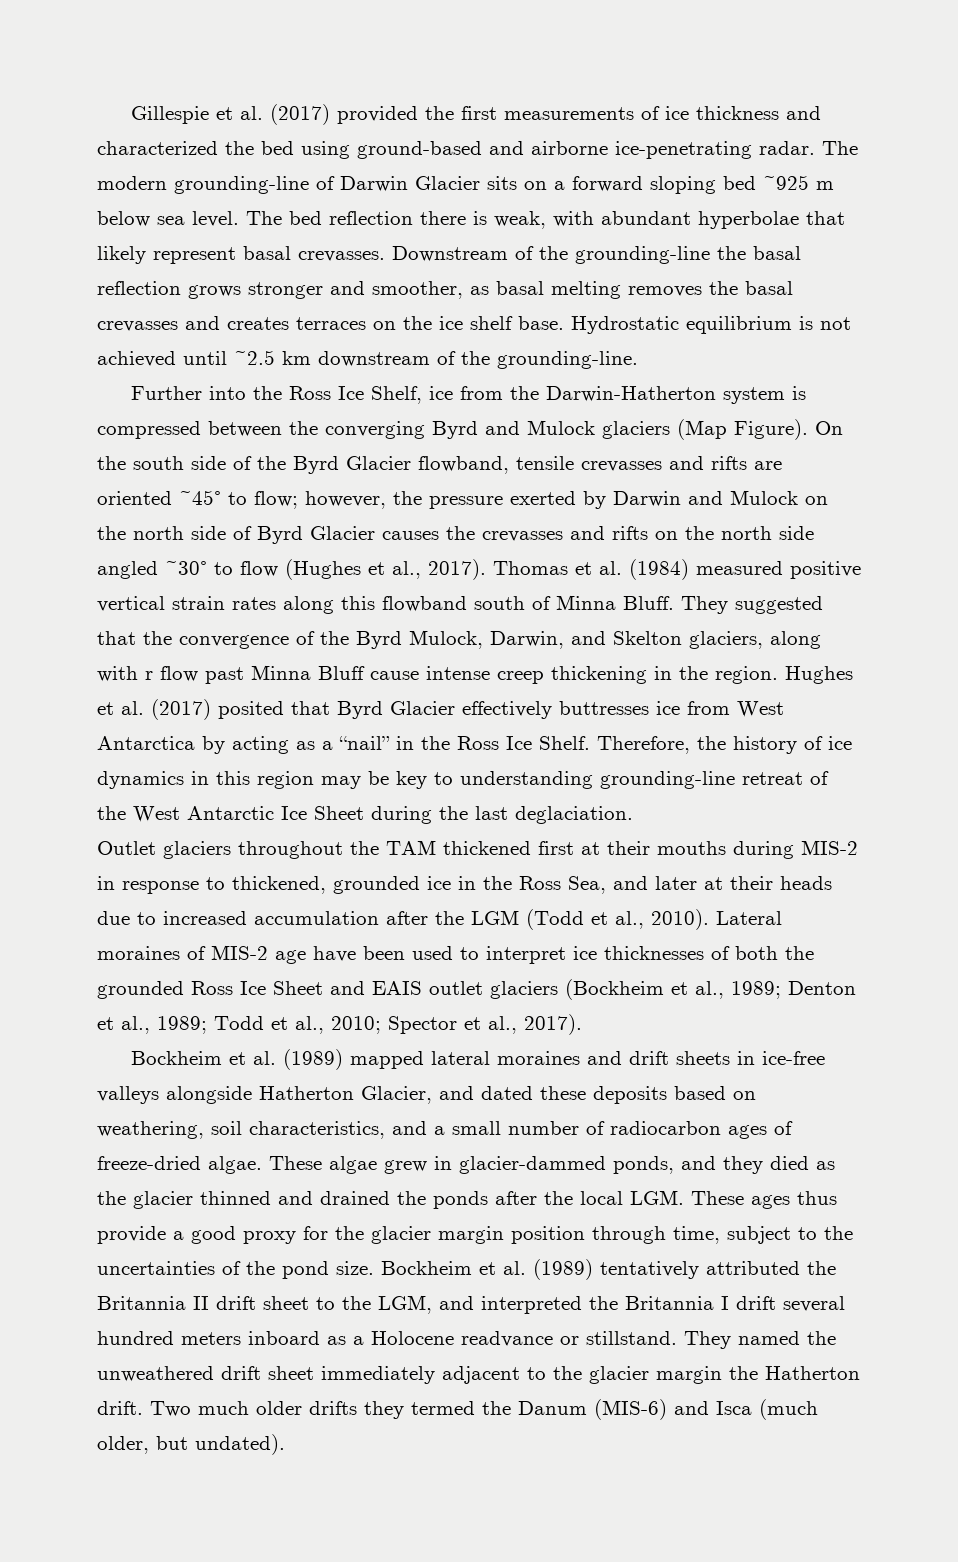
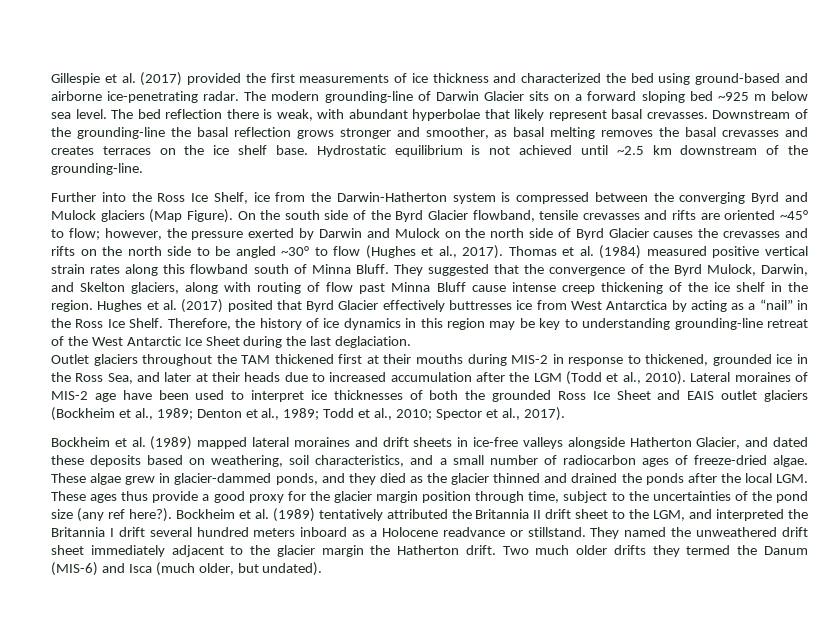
- On the south side of the Byrd Glacier flowband, tensile crevasses and rifts are oriented ~45° to flow; however, the pressure exerted by Darwin and Mulock on the north side of Byrd Glacier causes the crevasses and rifts on the north side angled ~30° to flow (Hughes et al., 2017).
+ On the south side of the Byrd Glacier flowband, tensile crevasses and rifts are oriented ~45° to flow; however, the pressure exerted by Darwin and Mulock on the north side of Byrd Glacier causes the crevasses and rifts on the north side to be angled ~30° to flow (Hughes et al., 2017).
- They suggested that the convergence of the Byrd Mulock, Darwin, and Skelton glaciers, along with r flow past Minna Bluff cause intense creep thickening in the region.
+ They suggested that the convergence of the Byrd Mulock, Darwin, and Skelton glaciers, along with routing of flow past Minna Bluff cause intense creep thickening of the ice shelf in the region.
- These algae grew in glacier-dammed ponds, and they died as the glacier thinned and drained the ponds after the local LGM. These ages thus provide a good proxy for the glacier margin position through time, subject to the uncertainties of the pond size.
+ These algae grew in glacier-dammed ponds, and they died as the glacier thinned and drained the ponds after the local LGM. These ages thus provide a good proxy for the glacier margin position through time, subject to the uncertainties of the pond size (any ref here?).

